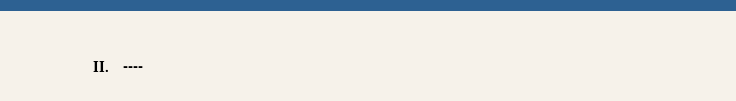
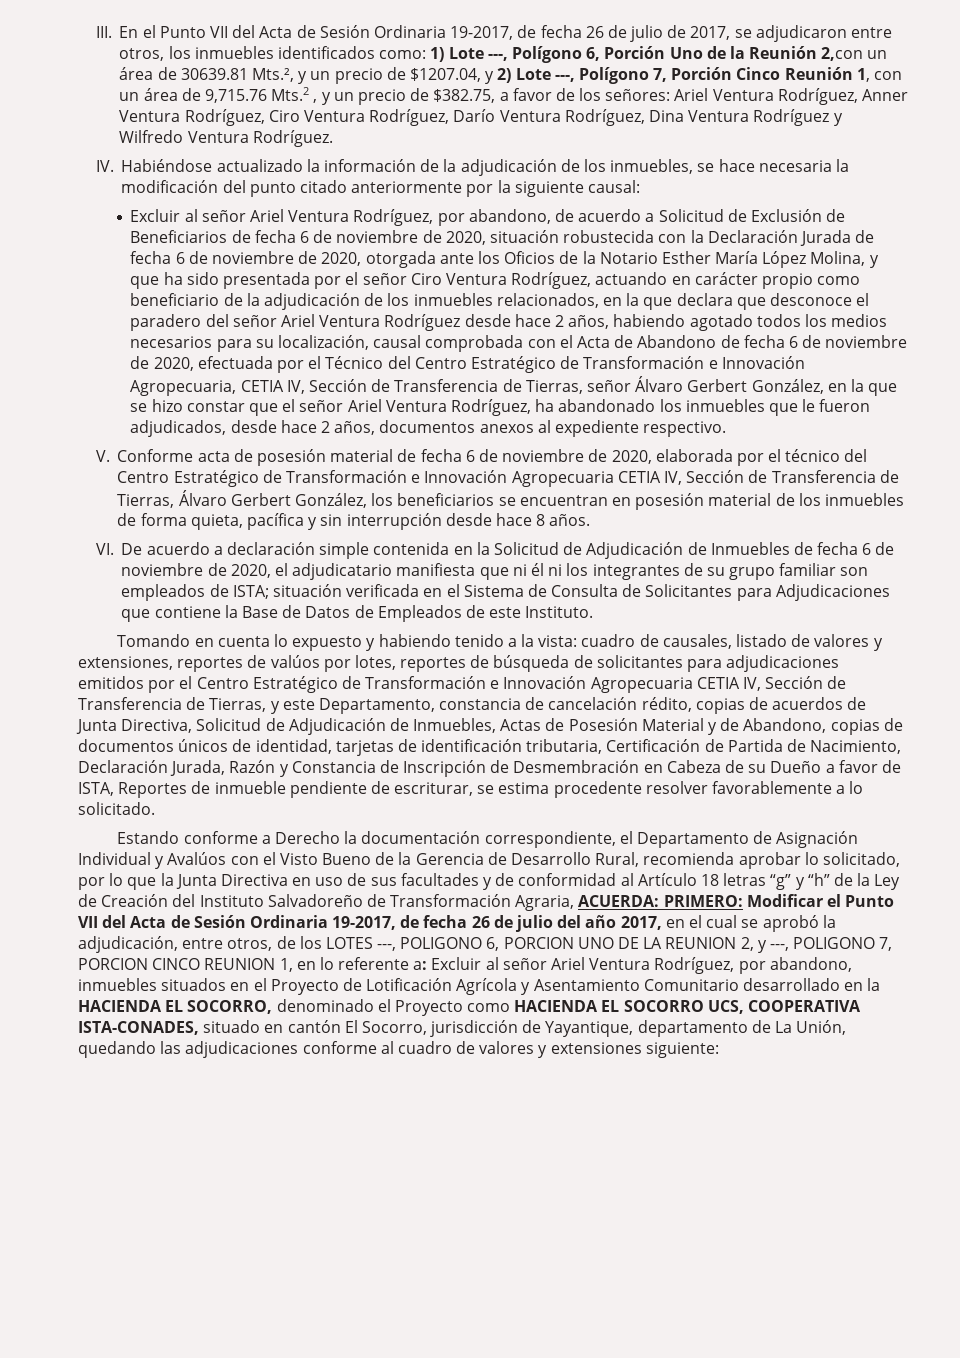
- II. ----
+ III. En el Punto VII del Acta de Sesión Ordinaria 19-2017, de fecha 26 de julio de 2017, se adjudicaron entre otros, los inmuebles identificados como: 1) Lote ---, Polígono 6, Porción Uno de la Reunión 2,con un área de 30639.81 Mts.², y un precio de $1207.04, y 2) Lote ---, Polígono 7, Porción Cinco Reunión 1, con un área de 9,715.76 Mts.2 , y un precio de $382.75, a favor de los señores: Ariel Ventura Rodríguez, Anner Ventura Rodríguez, Ciro Ventura Rodríguez, Darío Ventura Rodríguez, Dina Ventura Rodríguez y Wilfredo Ventura Rodríguez.
+ IV. Habiéndose actualizado la información de la adjudicación de los inmuebles, se hace necesaria la modificación del punto citado anteriormente por la siguiente causal:
+ Excluir al señor Ariel Ventura Rodríguez, por abandono, de acuerdo a Solicitud de Exclusión de Beneficiarios de fecha 6 de noviembre de 2020, situación robustecida con la Declaración Jurada de fecha 6 de noviembre de 2020, otorgada ante los Oficios de la Notario Esther María López Molina, y que ha sido presentada por el señor Ciro Ventura Rodríguez, actuando en carácter propio como beneficiario de la adjudicación de los inmuebles relacionados, en la que declara que desconoce el paradero del señor Ariel Ventura Rodríguez desde hace 2 años, habiendo agotado todos los medios necesarios para su localización, causal comprobada con el Acta de Abandono de fecha 6 de noviembre de 2020, efectuada por el Técnico del Centro Estratégico de Transformación e Innovación Agropecuaria, CETIA IV, Sección de Transferencia de Tierras, señor Álvaro Gerbert González, en la que se hizo constar que el señor Ariel Ventura Rodríguez, ha abandonado los inmuebles que le fueron adjudicados, desde hace 2 años, documentos anexos al expediente respectivo.
+ V. Conforme acta de posesión material de fecha 6 de noviembre de 2020, elaborada por el técnico del Centro Estratégico de Transformación e Innovación Agropecuaria CETIA IV, Sección de Transferencia de Tierras, Álvaro Gerbert González, los beneficiarios se encuentran en posesión material de los inmuebles de forma quieta, pacífica y sin interrupción desde hace 8 años.
+ VI. De acuerdo a declaración simple contenida en la Solicitud de Adjudicación de Inmuebles de fecha 6 de noviembre de 2020, el adjudicatario manifiesta que ni él ni los integrantes de su grupo familiar son empleados de ISTA; situación verificada en el Sistema de Consulta de Solicitantes para Adjudicaciones que contiene la Base de Datos de Empleados de este Instituto.
+ Tomando en cuenta lo expuesto y habiendo tenido a la vista: cuadro de causales, listado de valores y extensiones, reportes de valúos por lotes, reportes de búsqueda de solicitantes para adjudicaciones emitidos por el Centro Estratégico de Transformación e Innovación Agropecuaria CETIA IV, Sección de Transferencia de Tierras, y este Departamento, constancia de cancelación rédito, copias de acuerdos de Junta Directiva, Solicitud de Adjudicación de Inmuebles, Actas de Posesión Material y de Abandono, copias de documentos únicos de identidad, tarjetas de identificación tributaria, Certificación de Partida de Nacimiento, Declaración Jurada, Razón y Constancia de Inscripción de Desmembración en Cabeza de su Dueño a favor de ISTA, Reportes de inmueble pendiente de escriturar, se estima procedente resolver favorablemente a lo solicitado.
+ Estando conforme a Derecho la documentación correspondiente, el Departamento de Asignación Individual y Avalúos con el Visto Bueno de la Gerencia de Desarrollo Rural, recomienda aprobar lo solicitado, por lo que la Junta Directiva en uso de sus facultades y de conformidad al Artículo 18 letras “g” y “h” de la Ley de Creación del Instituto Salvadoreño de Transformación Agraria, ACUERDA: PRIMERO: Modificar el Punto VII del Acta de Sesión Ordinaria 19-2017, de fecha 26 de julio del año 2017, en el cual se aprobó la adjudicación, entre otros, de los LOTES ---, POLIGONO 6, PORCION UNO DE LA REUNION 2, y ---, POLIGONO 7, PORCION CINCO REUNION 1, en lo referente a: Excluir al señor Ariel Ventura Rodríguez, por abandono, inmuebles situados en el Proyecto de Lotificación Agrícola y Asentamiento Comunitario desarrollado en la HACIENDA EL SOCORRO, denominado el Proyecto como HACIENDA EL SOCORRO UCS, COOPERATIVA ISTA-CONADES, situado en cantón El Socorro, jurisdicción de Yayantique, departamento de La Unión, quedando las adjudicaciones conforme al cuadro de valores y extensiones siguiente:

